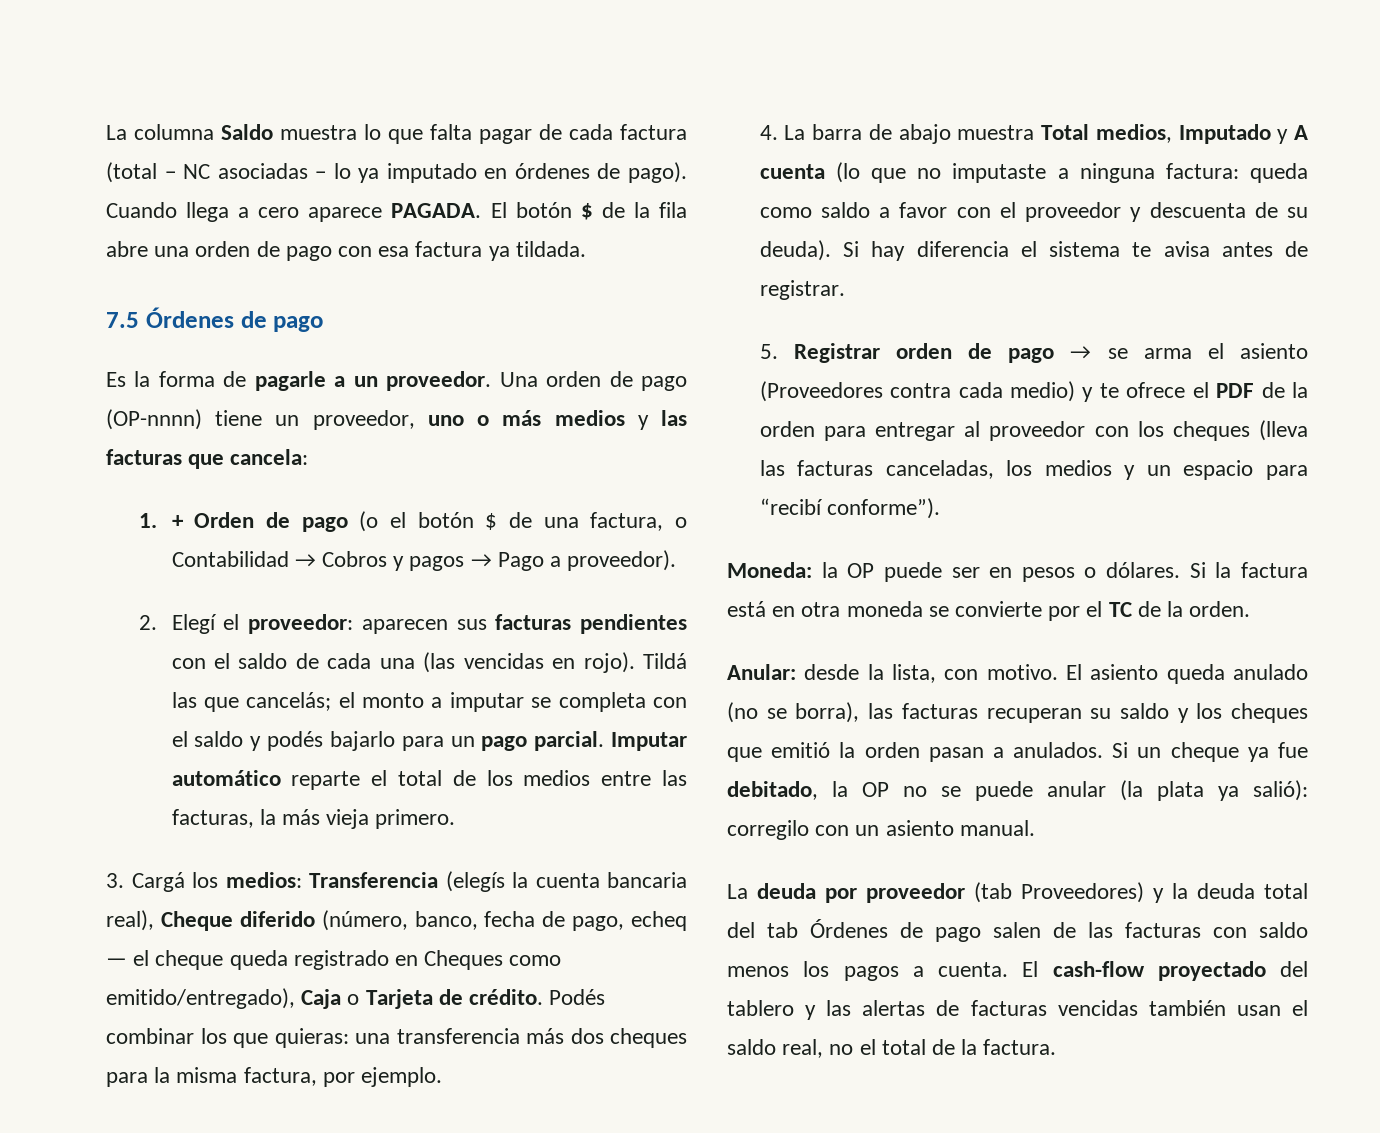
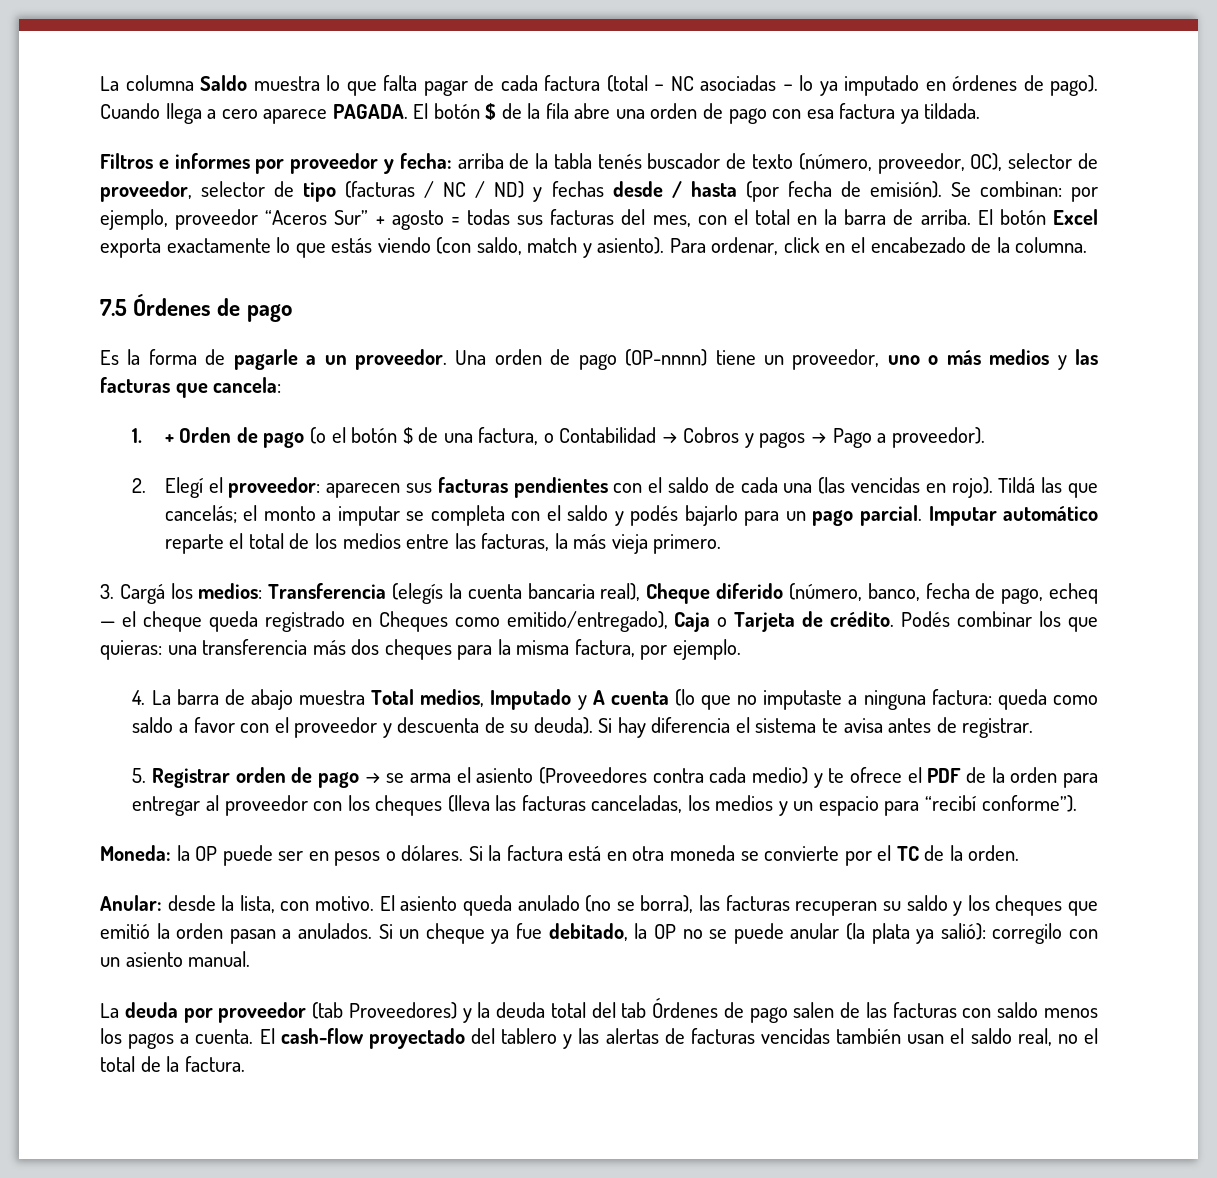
+ Filtros e informes por proveedor y fecha: arriba de la tabla tenés buscador de texto (número, proveedor, OC), selector de proveedor, selector de tipo (facturas / NC / ND) y fechas desde / hasta (por fecha de emisión). Se combinan: por ejemplo, proveedor “Aceros Sur” + agosto = todas sus facturas del mes, con el total en la barra de arriba. El botón Excel exporta exactamente lo que estás viendo (con saldo, match y asiento). Para ordenar, click en el encabezado de la columna.

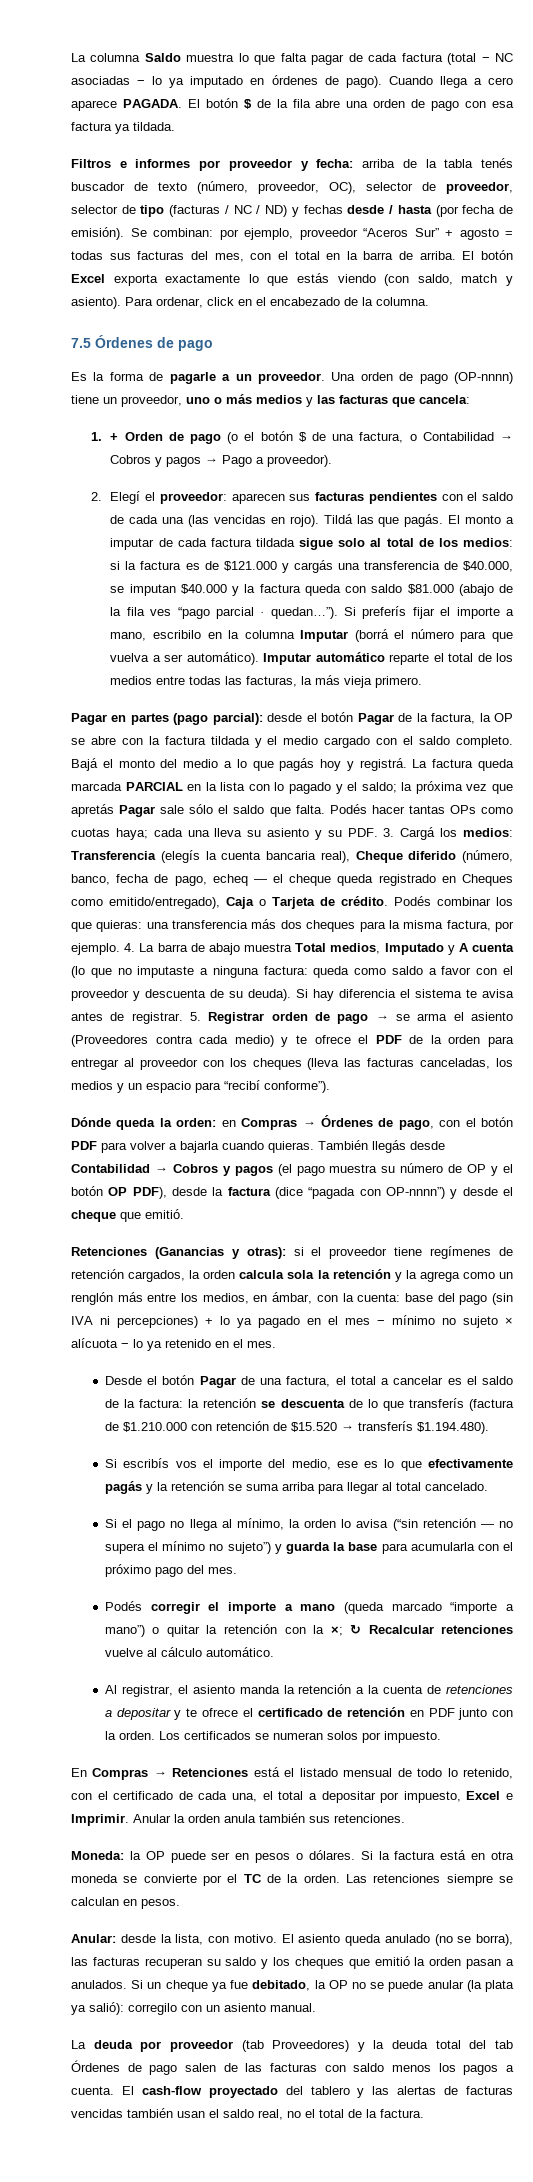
- Tildá las que cancelás; el monto a imputar se completa con el saldo y podés bajarlo para un pago parcial.
+ Tildá las que pagás. El monto a imputar de cada factura tildada sigue solo al total de los medios: si la factura es de $121.000 y cargás una transferencia de $40.000, se imputan $40.000 y la factura queda con saldo $81.000 (abajo de la fila ves “pago parcial · quedan…”). Si preferís fijar el importe a mano, escribilo en la columna Imputar (borrá el número para que vuelva a ser automático).
- Imputar automático reparte el total de los medios entre las facturas, la más vieja primero.
+ Imputar automático reparte el total de los medios entre todas las facturas, la más vieja primero.
- 3. Cargá los medios: Transferencia (elegís la cuenta bancaria real), Cheque diferido (número, banco, fecha de pago, echeq — el cheque queda registrado en Cheques como emitido/entregado), Caja o Tarjeta de crédito.
+ Pagar en partes (pago parcial): desde el botón Pagar de la factura, la OP se abre con la factura tildada y el medio cargado con el saldo completo. Bajá el monto del medio a lo que pagás hoy y registrá. La factura queda marcada PARCIAL en la lista con lo pagado y el saldo; la próxima vez que apretás Pagar sale sólo el saldo que falta. Podés hacer tantas OPs como cuotas haya; cada una lleva su asiento y su PDF. 3. Cargá los medios: Transferencia (elegís la cuenta bancaria real), Cheque diferido (número, banco, fecha de pago, echeq — el cheque queda registrado en Cheques como emitido/entregado), Caja o Tarjeta de crédito.
- Podés combinar los que quieras: una transferencia más dos cheques para la misma factura, por ejemplo.
- 4. La barra de abajo muestra Total medios, Imputado y A cuenta (lo que no imputaste a ninguna factura: queda como saldo a favor con el proveedor y descuenta de su deuda).
+ Podés combinar los que quieras: una transferencia más dos cheques para la misma factura, por ejemplo. 4. La barra de abajo muestra Total medios, Imputado y A cuenta (lo que no imputaste a ninguna factura: queda como saldo a favor con el proveedor y descuenta de su deuda).
- Si hay diferencia el sistema te avisa antes de registrar.
- 5. Registrar orden de pago → se arma el asiento (Proveedores contra cada medio) y te ofrece el PDF de la orden para entregar al proveedor con los cheques (lleva las facturas canceladas, los medios y un espacio para “recibí conforme”).
+ Si hay diferencia el sistema te avisa antes de registrar. 5. Registrar orden de pago → se arma el asiento (Proveedores contra cada medio) y te ofrece el PDF de la orden para entregar al proveedor con los cheques (lleva las facturas canceladas, los medios y un espacio para “recibí conforme”).
+ Dónde queda la orden: en Compras → Órdenes de pago, con el botón PDF para volver a bajarla cuando quieras. También llegás desde Contabilidad → Cobros y pagos (el pago muestra su número de OP y el botón OP PDF), desde la factura (dice “pagada con OP-nnnn”) y desde el cheque que emitió.
+ Retenciones (Ganancias y otras): si el proveedor tiene regímenes de retención cargados, la orden calcula sola la retención y la agrega como un renglón más entre los medios, en ámbar, con la cuenta: base del pago (sin IVA ni percepciones) + lo ya pagado en el mes − mínimo no sujeto × alícuota − lo ya retenido en el mes.
+ Desde el botón Pagar de una factura, el total a cancelar es el saldo de la factura: la retención se descuenta de lo que transferís (factura de $1.210.000 con retención de $15.520 → transferís $1.194.480).
+ Si escribís vos el importe del medio, ese es lo que efectivamente pagás y la retención se suma arriba para llegar al total cancelado.
+ Si el pago no llega al mínimo, la orden lo avisa (“sin retención — no supera el mínimo no sujeto”) y guarda la base para acumularla con el próximo pago del mes.
+ Podés corregir el importe a mano (queda marcado “importe a mano”) o quitar la retención con la ×; ↻ Recalcular retenciones vuelve al cálculo automático.
+ Al registrar, el asiento manda la retención a la cuenta de retenciones a depositar y te ofrece el certificado de retención en PDF junto con la orden. Los certificados se numeran solos por impuesto.
+ En Compras → Retenciones está el listado mensual de todo lo retenido, con el certificado de cada una, el total a depositar por impuesto, Excel e Imprimir. Anular la orden anula también sus retenciones.
+ Las retenciones siempre se calculan en pesos.

